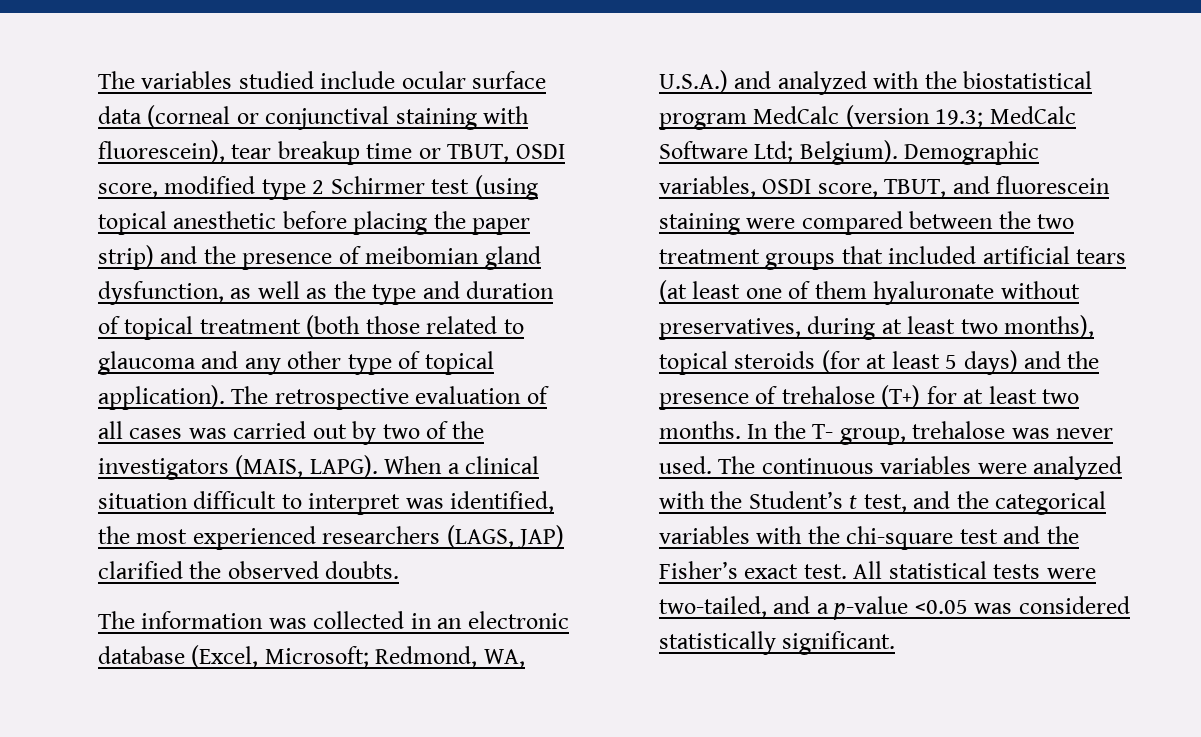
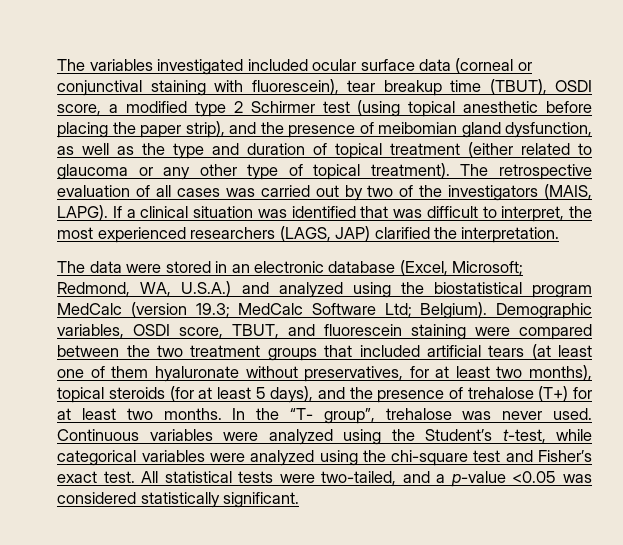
- The variables studied include ocular surface data (corneal or conjunctival staining with fluorescein), tear breakup time or TBUT, OSDI score, modified type 2 Schirmer test (using topical anesthetic before placing the paper strip) and the presence of meibomian gland dysfunction, as well as the type and duration of topical treatment (both those related to glaucoma and any other type of topical application).
+ The variables investigated included ocular surface data (corneal or conjunctival staining with fluorescein), tear breakup time (TBUT), OSDI score, a modified type 2 Schirmer test (using topical anesthetic before placing the paper strip), and the presence of meibomian gland dysfunction, as well as the type and duration of topical treatment (either related to glaucoma or any other type of topical treatment).
- When a clinical situation difficult to interpret was identified, the most experienced researchers (LAGS, JAP) clarified the observed doubts.
- The information was collected in an electronic database (Excel, Microsoft; Redmond, WA, U.S.A.) and analyzed with the biostatistical program MedCalc (version 19.3; MedCalc Software Ltd; Belgium).
+ If a clinical situation was identified that was difficult to interpret, the most experienced researchers (LAGS, JAP) clarified the interpretation.
+ The data were stored in an electronic database (Excel, Microsoft; Redmond, WA, U.S.A.) and analyzed using the biostatistical program MedCalc (version 19.3; MedCalc Software Ltd; Belgium).
- Demographic variables, OSDI score, TBUT, and fluorescein staining were compared between the two treatment groups that included artificial tears (at least one of them hyaluronate without preservatives, during at least two months), topical steroids (for at least 5 days) and the presence of trehalose (T+) for at least two months.
+ Demographic variables, OSDI score, TBUT, and fluorescein staining were compared between the two treatment groups that included artificial tears (at least one of them hyaluronate without preservatives, for at least two months), topical steroids (for at least 5 days), and the presence of trehalose (T+) for at least two months.
- In the T- group, trehalose was never used.
+ In the “T- group”, trehalose was never used.
- The continuous variables were analyzed with the Student’s t test, and the categorical variables with the chi-square test and the Fisher’s exact test.
+ Continuous variables were analyzed using the Student’s t-test, while categorical variables were analyzed using the chi-square test and Fisher’s exact test.

